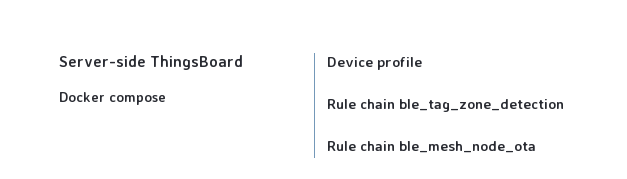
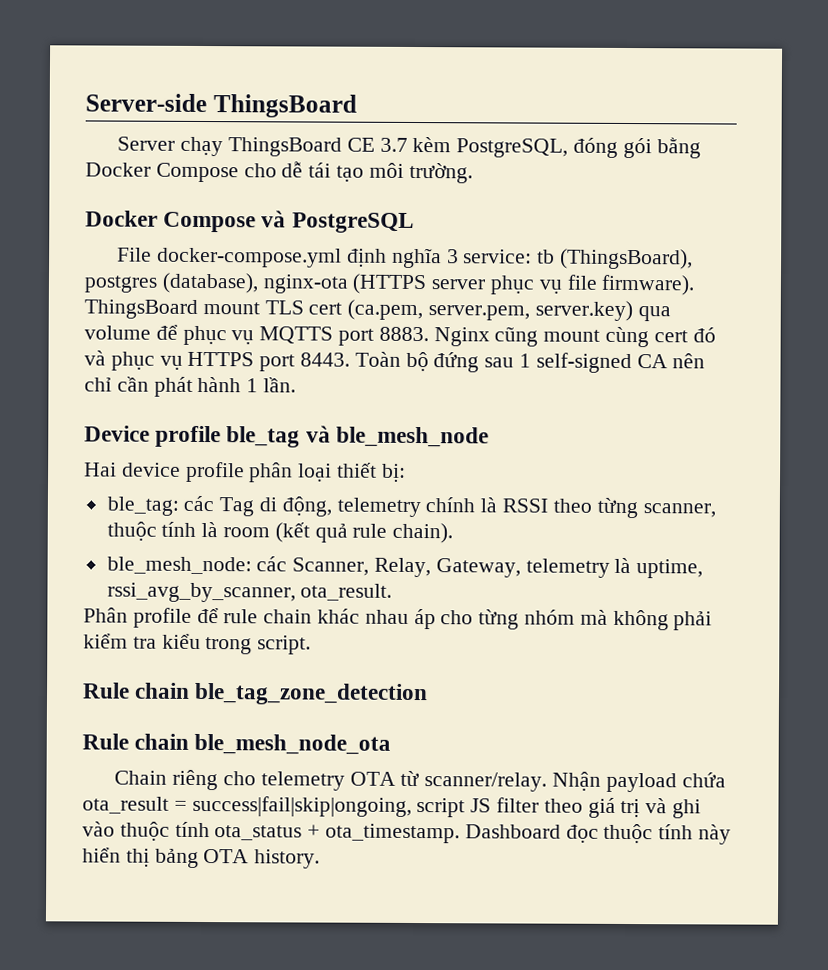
- Docker compose
- Device profile
+ Server chạy ThingsBoard CE 3.7 kèm PostgreSQL, đóng gói bằng Docker Compose cho dễ tái tạo môi trường.
+ Docker Compose và PostgreSQL
+ File docker-compose.yml định nghĩa 3 service: tb (ThingsBoard), postgres (database), nginx-ota (HTTPS server phục vụ file firmware). ThingsBoard mount TLS cert (ca.pem, server.pem, server.key) qua volume để phục vụ MQTTS port 8883. Nginx cũng mount cùng cert đó và phục vụ HTTPS port 8443. Toàn bộ đứng sau 1 self-signed CA nên chỉ cần phát hành 1 lần.
+ Device profile ble_tag và ble_mesh_node
+ Hai device profile phân loại thiết bị:
+ ble_tag: các Tag di động, telemetry chính là RSSI theo từng scanner, thuộc tính là room (kết quả rule chain).
+ ble_mesh_node: các Scanner, Relay, Gateway, telemetry là uptime, rssi_avg_by_scanner, ota_result.
+ Phân profile để rule chain khác nhau áp cho từng nhóm mà không phải kiểm tra kiểu trong script.
+ Chain riêng cho telemetry OTA từ scanner/relay. Nhận payload chứa ota_result = success|fail|skip|ongoing, script JS filter theo giá trị và ghi vào thuộc tính ota_status + ota_timestamp. Dashboard đọc thuộc tính này hiển thị bảng OTA history.

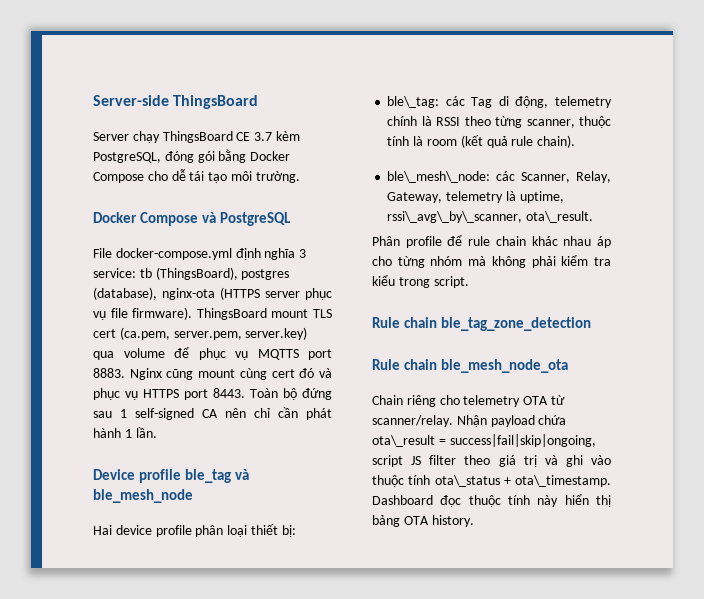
- ble_tag: các Tag di động, telemetry chính là RSSI theo từng scanner, thuộc tính là room (kết quả rule chain).
+ ble\_tag: các Tag di động, telemetry chính là RSSI theo từng scanner, thuộc tính là room (kết quả rule chain).
- ble_mesh_node: các Scanner, Relay, Gateway, telemetry là uptime, rssi_avg_by_scanner, ota_result.
+ ble\_mesh\_node: các Scanner, Relay, Gateway, telemetry là uptime, rssi\_avg\_by\_scanner, ota\_result.
- Nhận payload chứa ota_result = success|fail|skip|ongoing, script JS filter theo giá trị và ghi vào thuộc tính ota_status + ota_timestamp.
+ Nhận payload chứa ota\_result = success|fail|skip|ongoing, script JS filter theo giá trị và ghi vào thuộc tính ota\_status + ota\_timestamp.

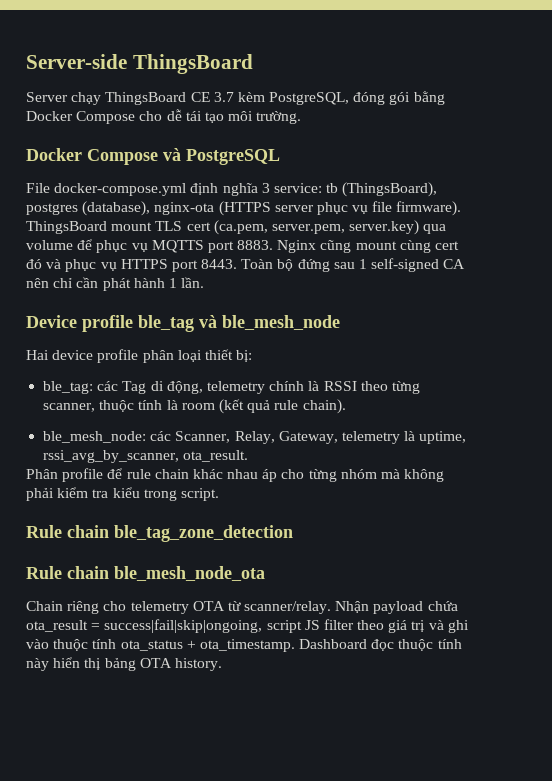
- ble\_tag: các Tag di động, telemetry chính là RSSI theo từng scanner, thuộc tính là room (kết quả rule chain).
+ ble_tag: các Tag di động, telemetry chính là RSSI theo từng scanner, thuộc tính là room (kết quả rule chain).
- ble\_mesh\_node: các Scanner, Relay, Gateway, telemetry là uptime, rssi\_avg\_by\_scanner, ota\_result.
+ ble_mesh_node: các Scanner, Relay, Gateway, telemetry là uptime, rssi_avg_by_scanner, ota_result.
- Nhận payload chứa ota\_result = success|fail|skip|ongoing, script JS filter theo giá trị và ghi vào thuộc tính ota\_status + ota\_timestamp.
+ Nhận payload chứa ota_result = success|fail|skip|ongoing, script JS filter theo giá trị và ghi vào thuộc tính ota_status + ota_timestamp.

